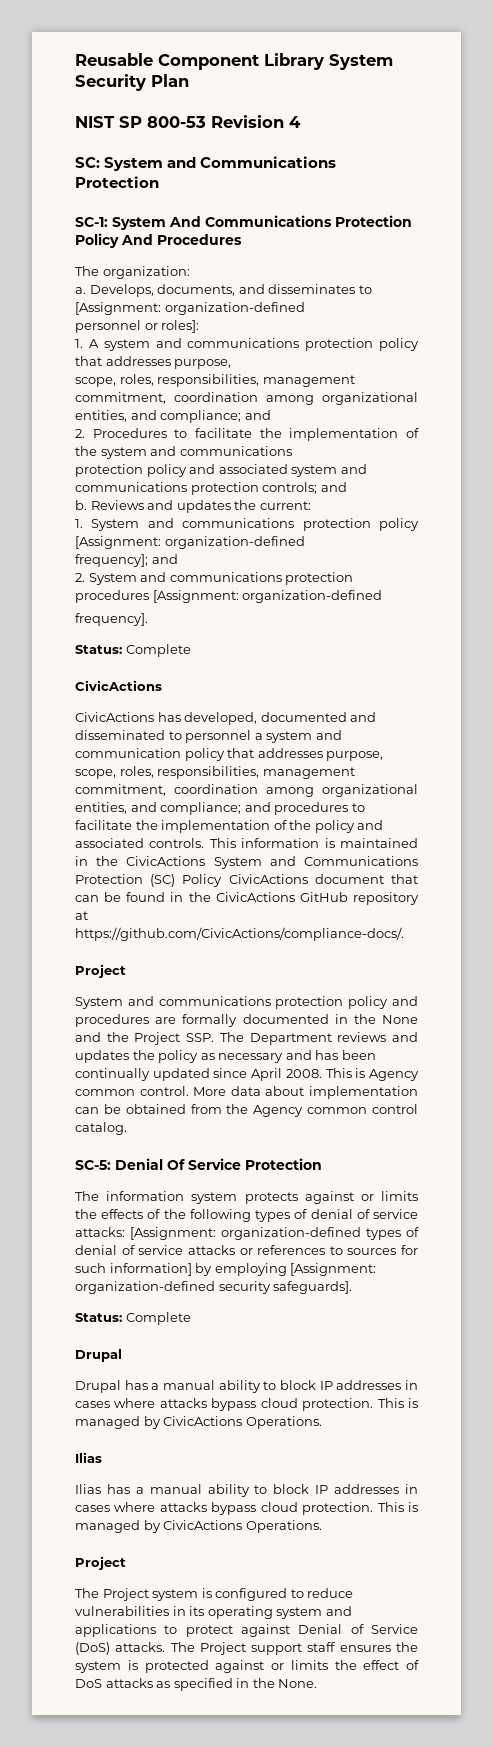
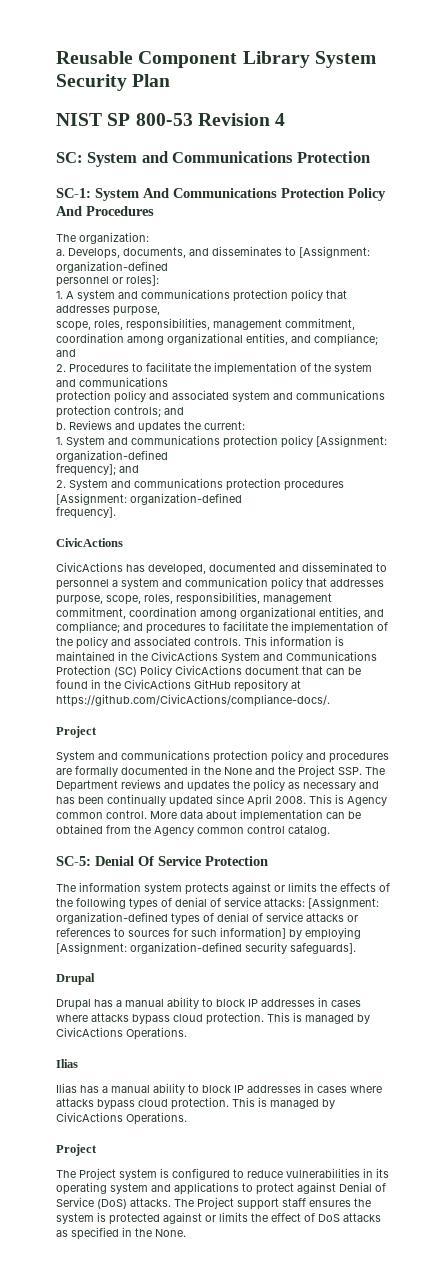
  frequency].
- Status: Complete
  The information system protects against or limits the effects of the following types of denial of service attacks: [Assignment: organization-defined types of denial of service attacks or references to sources for such information] by employing [Assignment: organization-defined security safeguards].
- Status: Complete

